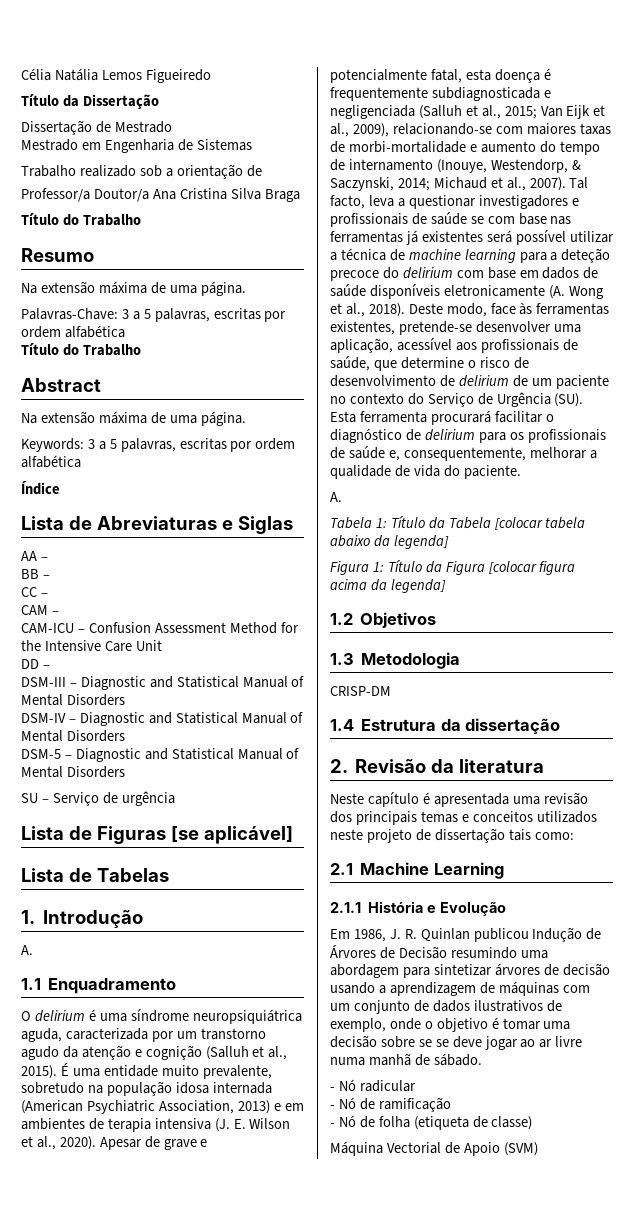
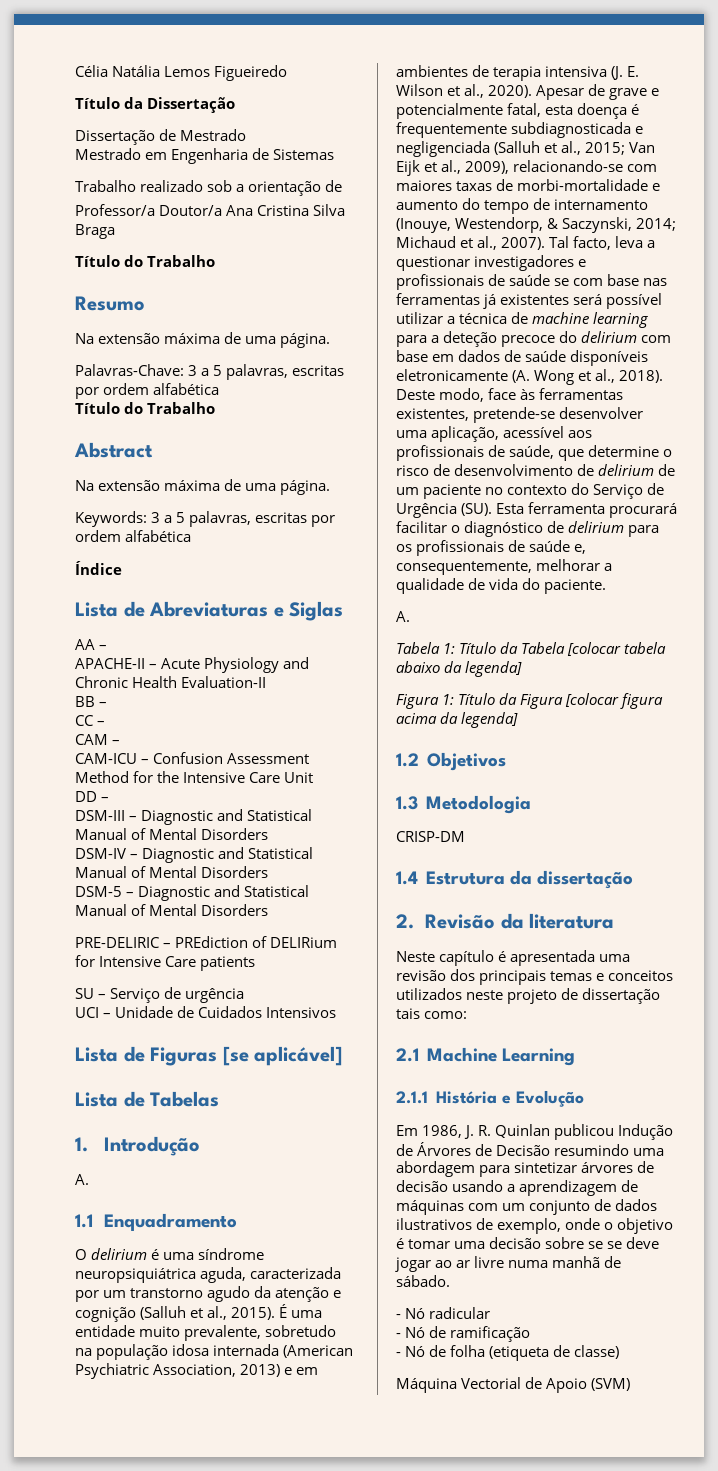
+ APACHE-II – Acute Physiology and Chronic Health Evaluation-II
+ PRE-DELIRIC – PREdiction of DELIRium for Intensive Care patients
+ UCI – Unidade de Cuidados Intensivos

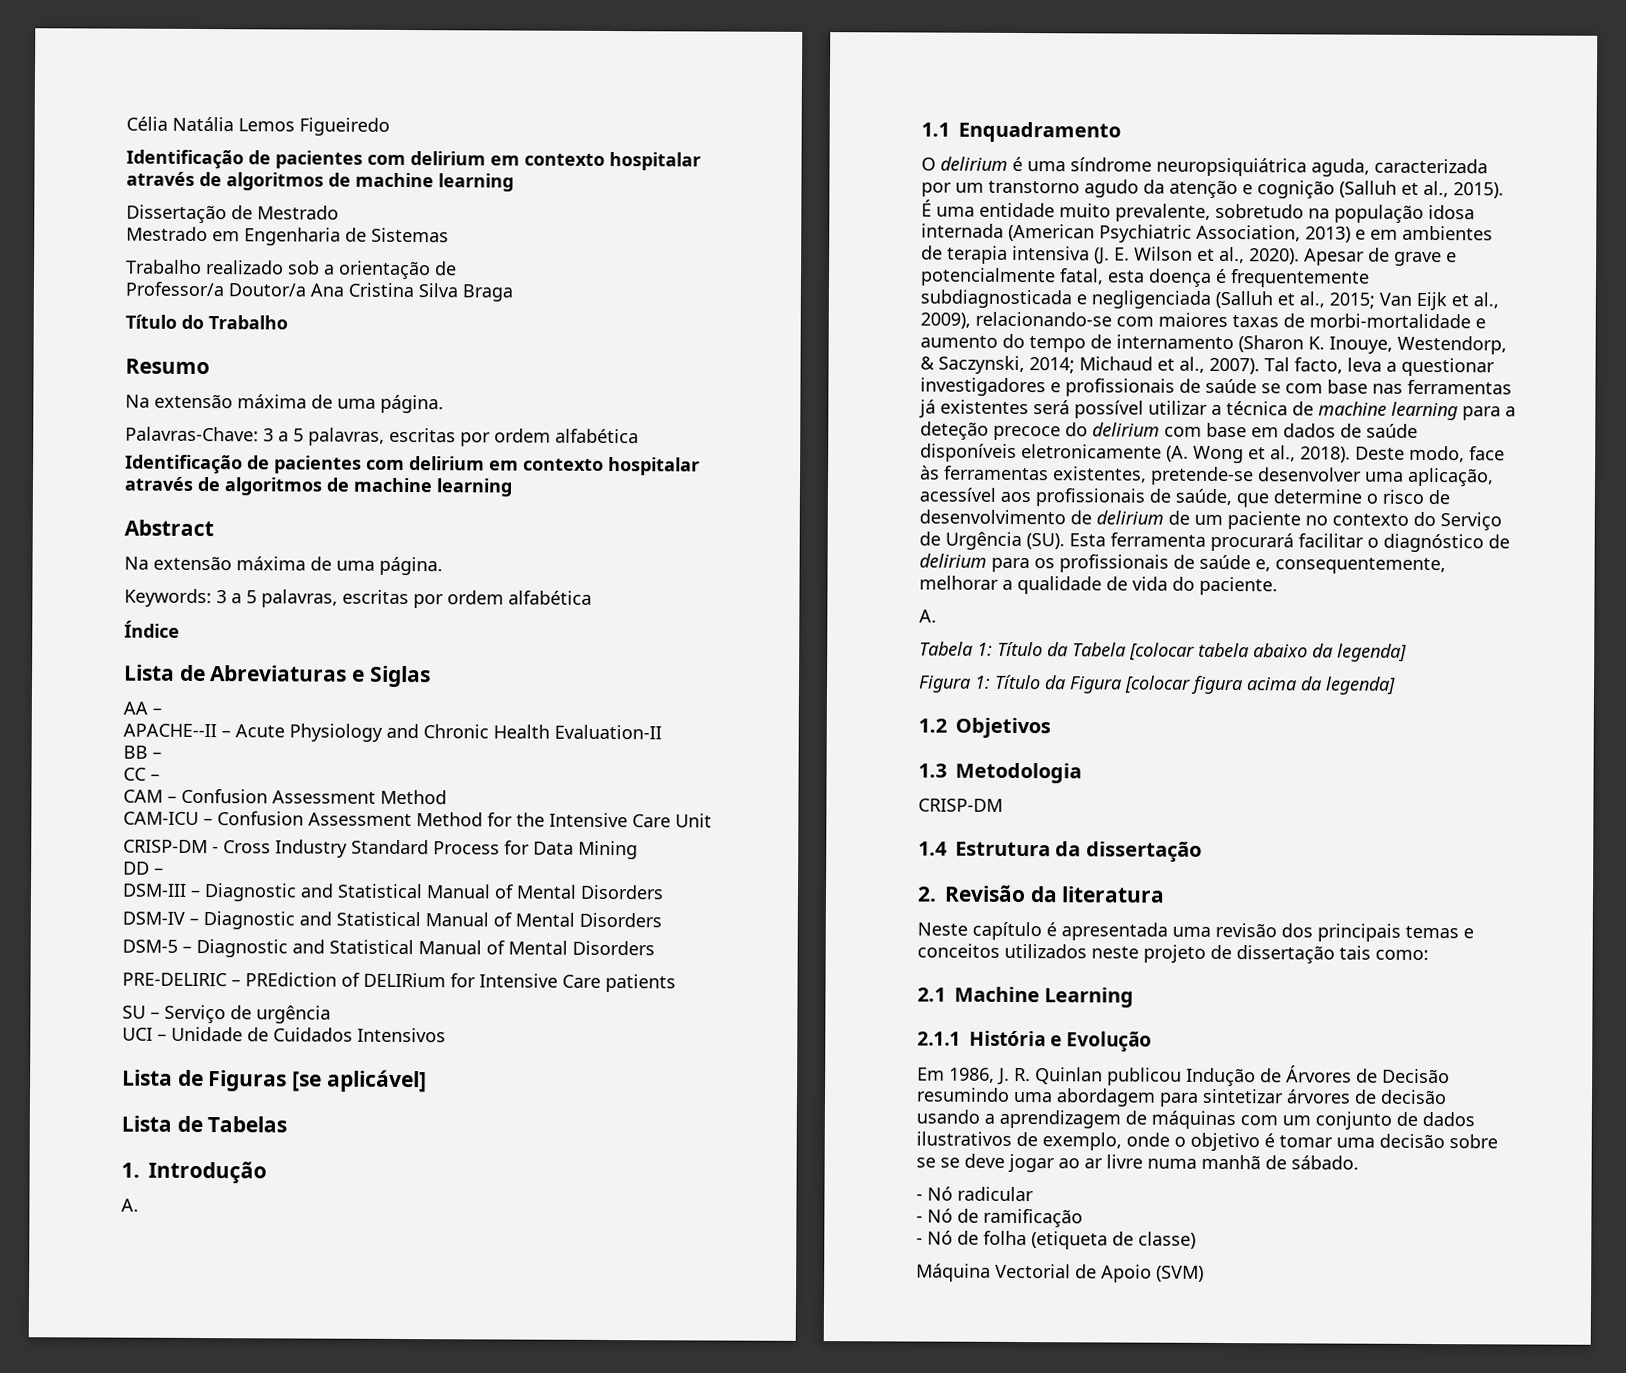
  Célia Natália Lemos Figueiredo
- Título da Dissertação
+ Identificação de pacientes com delirium em contexto hospitalar através de algoritmos de machine learning
  Palavras-Chave: 3 a 5 palavras, escritas por ordem alfabética
- Título do Trabalho
+ Identificação de pacientes com delirium em contexto hospitalar através de algoritmos de machine learning
- APACHE-II – Acute Physiology and Chronic Health Evaluation-II
+ APACHE--II – Acute Physiology and Chronic Health Evaluation-II
- CAM –
+ CAM – Confusion Assessment Method
+ CRISP-DM - Cross Industry Standard Process for Data Mining
- Apesar de grave e potencialmente fatal, esta doença é frequentemente subdiagnosticada e negligenciada (Salluh et al., 2015; Van Eijk et al., 2009), relacionando-se com maiores taxas de morbi-mortalidade e aumento do tempo de internamento (Inouye, Westendorp, & Saczynski, 2014; Michaud et al., 2007).
+ Apesar de grave e potencialmente fatal, esta doença é frequentemente subdiagnosticada e negligenciada (Salluh et al., 2015; Van Eijk et al., 2009), relacionando-se com maiores taxas de morbi-mortalidade e aumento do tempo de internamento (Sharon K. Inouye, Westendorp, & Saczynski, 2014; Michaud et al., 2007).

